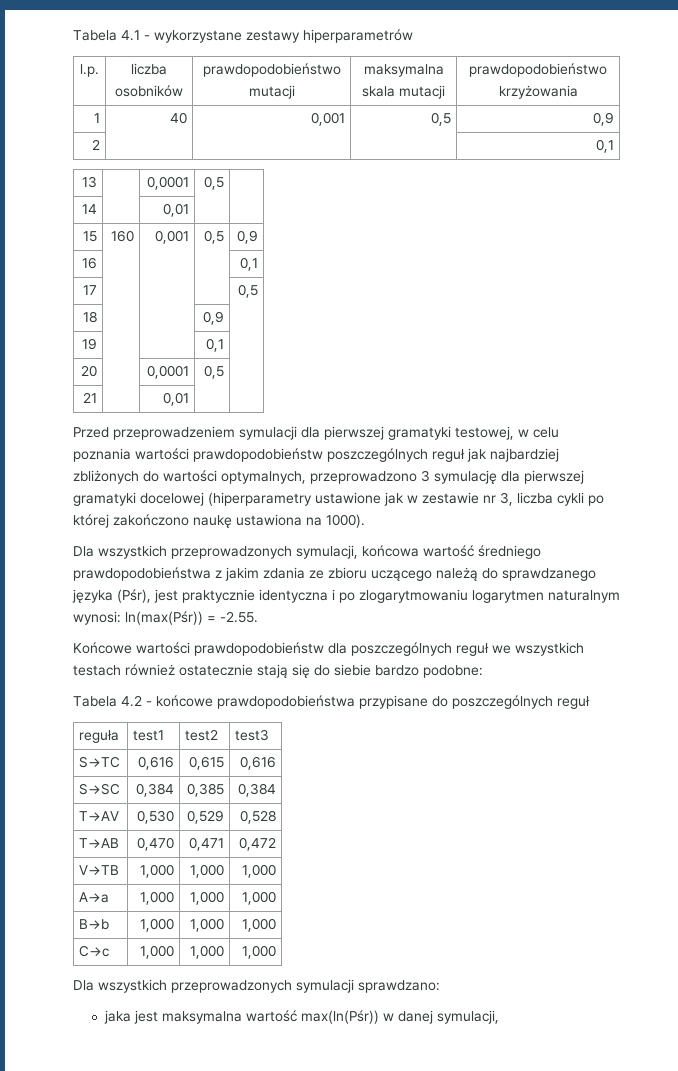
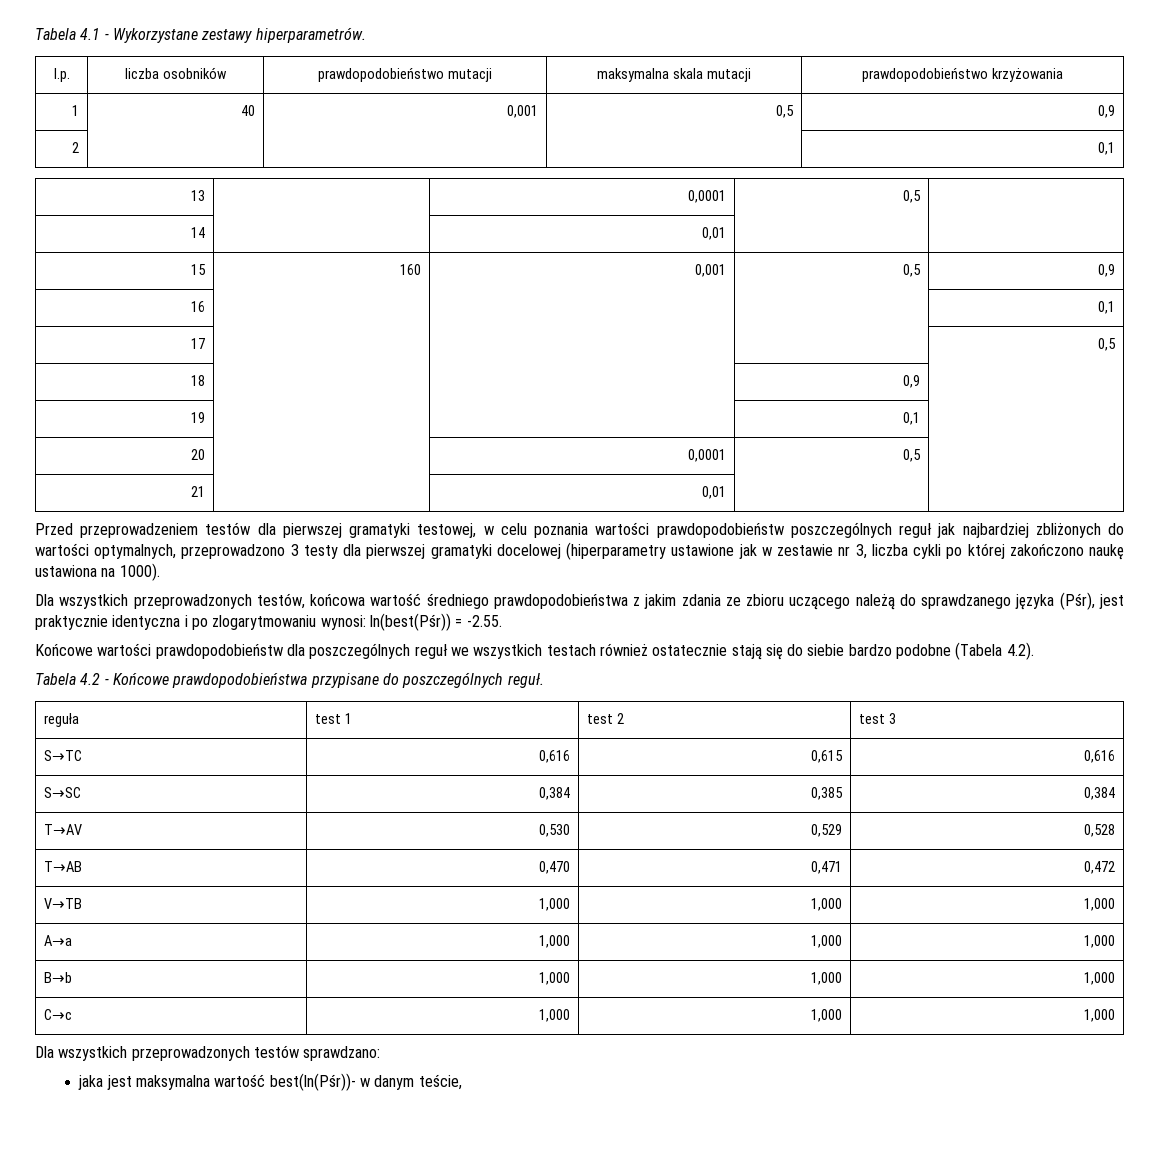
- Tabela 4.1 - wykorzystane zestawy hiperparametrów
+ Tabela 4.1 - Wykorzystane zestawy hiperparametrów.
- Przed przeprowadzeniem symulacji dla pierwszej gramatyki testowej, w celu poznania wartości prawdopodobieństw poszczególnych reguł jak najbardziej zbliżonych do wartości optymalnych, przeprowadzono 3 symulację dla pierwszej gramatyki docelowej (hiperparametry ustawione jak w zestawie nr 3, liczba cykli po której zakończono naukę ustawiona na 1000).
+ Przed przeprowadzeniem testów dla pierwszej gramatyki testowej, w celu poznania wartości prawdopodobieństw poszczególnych reguł jak najbardziej zbliżonych do wartości optymalnych, przeprowadzono 3 testy dla pierwszej gramatyki docelowej (hiperparametry ustawione jak w zestawie nr 3, liczba cykli po której zakończono naukę ustawiona na 1000).
- Dla wszystkich przeprowadzonych symulacji, końcowa wartość średniego prawdopodobieństwa z jakim zdania ze zbioru uczącego należą do sprawdzanego języka (Pśr), jest praktycznie identyczna i po zlogarytmowaniu logarytmen naturalnym wynosi: ln(max(Pśr)) = -2.55.
+ Dla wszystkich przeprowadzonych testów, końcowa wartość średniego prawdopodobieństwa z jakim zdania ze zbioru uczącego należą do sprawdzanego języka (Pśr), jest praktycznie identyczna i po zlogarytmowaniu wynosi: ln(best(Pśr)) = -2.55.
- Końcowe wartości prawdopodobieństw dla poszczególnych reguł we wszystkich testach również ostatecznie stają się do siebie bardzo podobne:
+ Końcowe wartości prawdopodobieństw dla poszczególnych reguł we wszystkich testach również ostatecznie stają się do siebie bardzo podobne (Tabela 4.2).
- Tabela 4.2 - końcowe prawdopodobieństwa przypisane do poszczególnych reguł
+ Tabela 4.2 - Końcowe prawdopodobieństwa przypisane do poszczególnych reguł.
- reguła | test1 | test2 | test3
+ reguła | test 1 | test 2 | test 3
- Dla wszystkich przeprowadzonych symulacji sprawdzano:
+ Dla wszystkich przeprowadzonych testów sprawdzano:
- jaka jest maksymalna wartość max(ln(Pśr)) w danej symulacji,
+ jaka jest maksymalna wartość best(ln(Pśr))- w danym teście,

